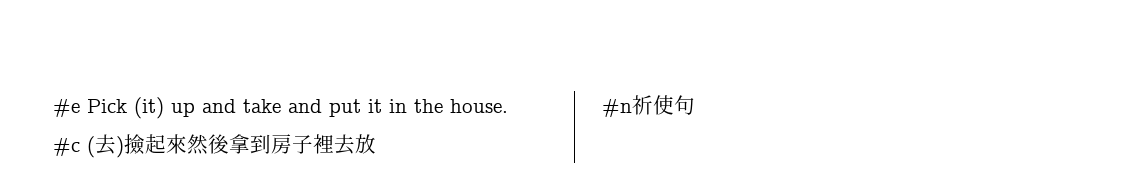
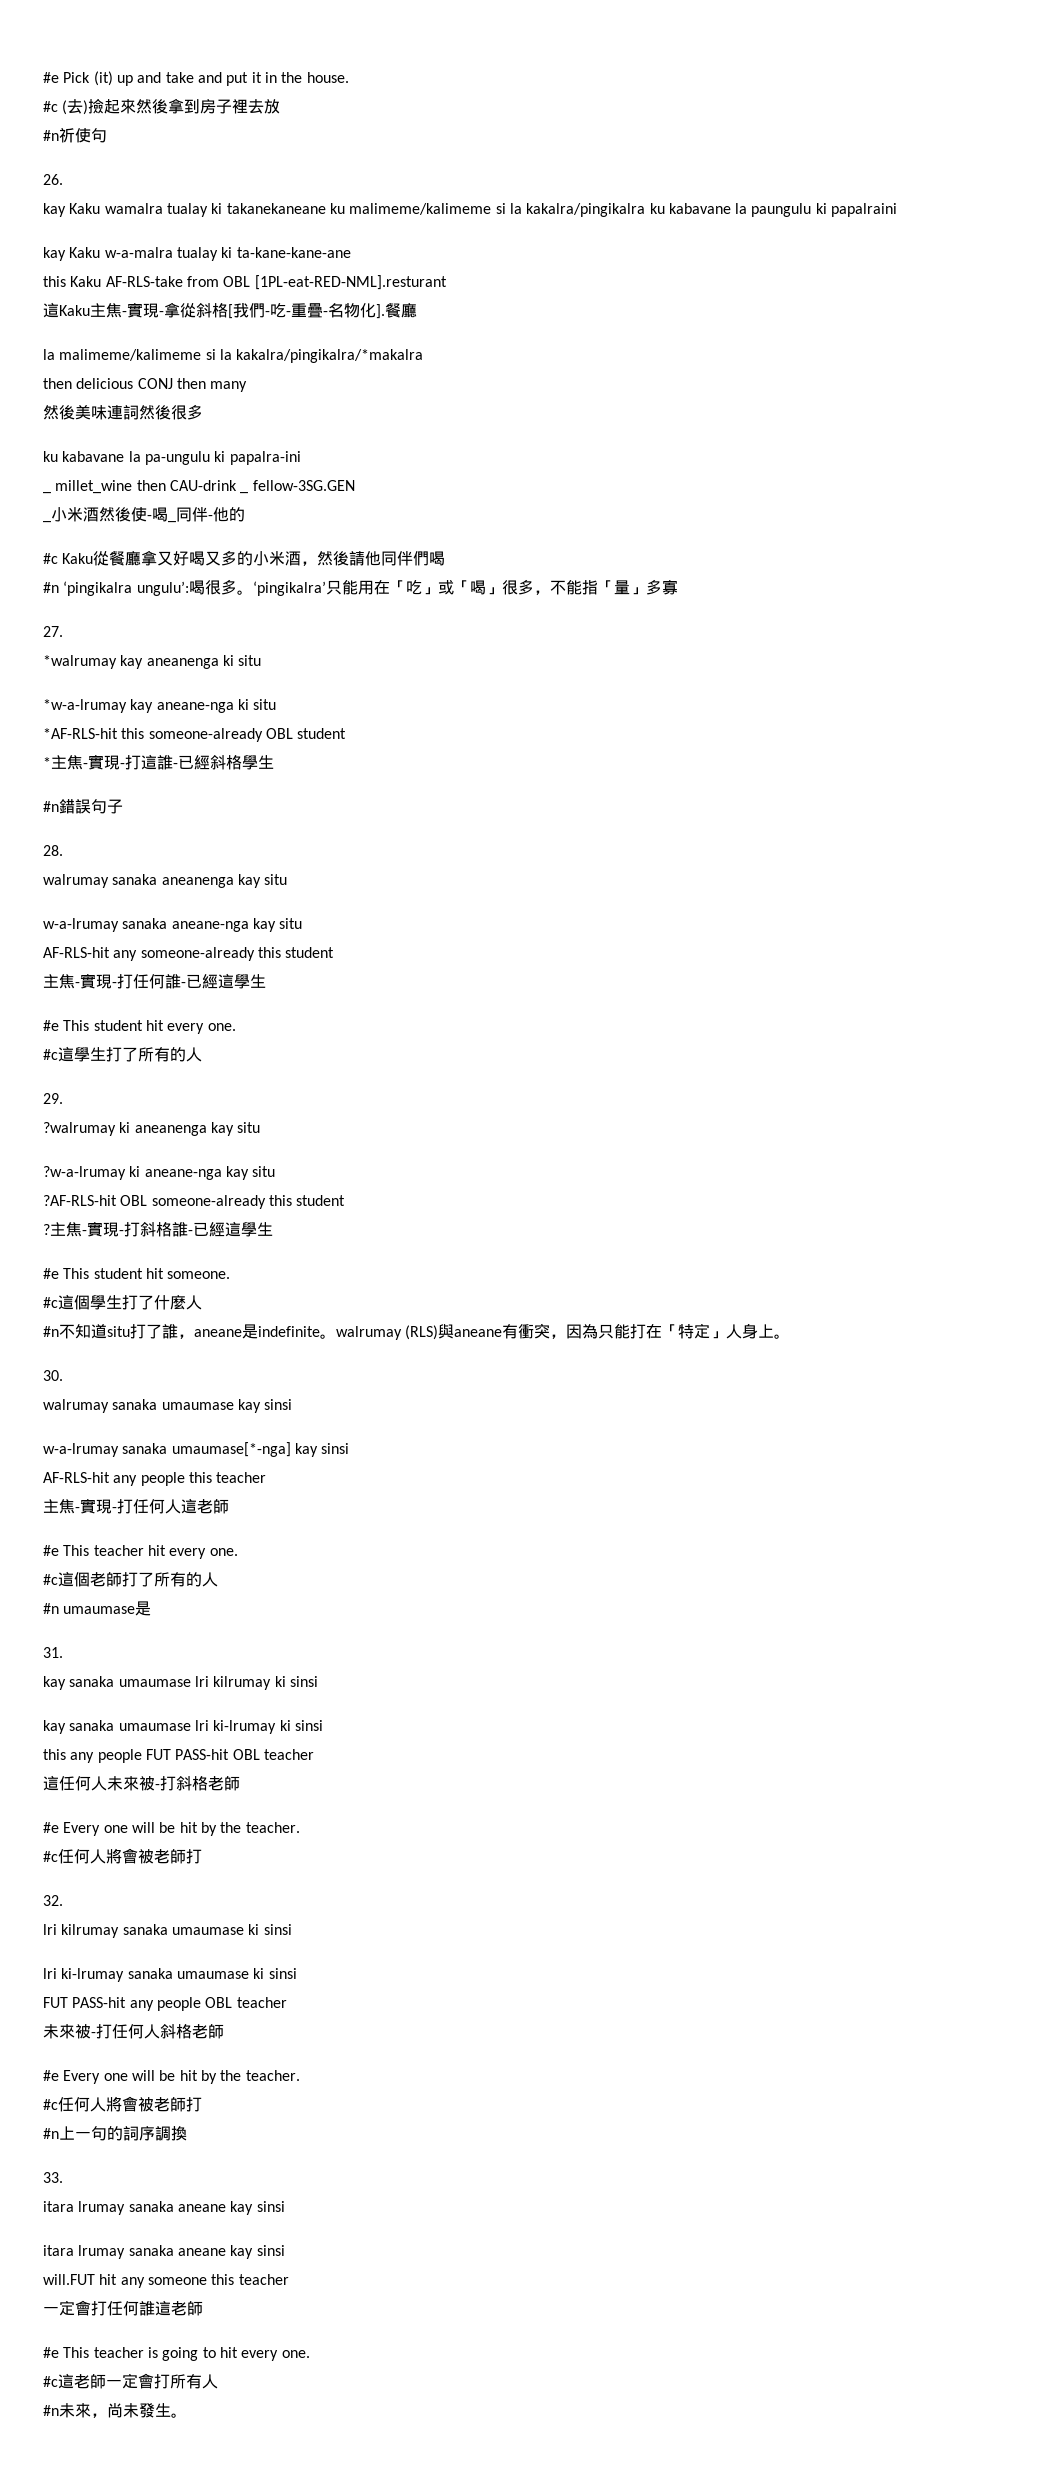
+ 26.
+ kay Kaku wamalra tualay ki takanekaneane ku malimeme/kalimeme si la kakalra/pingikalra ku kabavane la paungulu ki papalraini
+ kay Kaku w-a-malra tualay ki ta-kane-kane-ane
+ this Kaku AF-RLS-take from OBL [1PL-eat-RED-NML].resturant
+ 這Kaku主焦-實現-拿從斜格[我們-吃-重疊-名物化].餐廳
+ la malimeme/kalimeme si la kakalra/pingikalra/*makalra
+ then delicious CONJ then many
+ 然後美味連詞然後很多
+ ku kabavane la pa-ungulu ki papalra-ini
+ _ millet_wine then CAU-drink _ fellow-3SG.GEN
+ _小米酒然後使-喝_同伴-他的
+ #c Kaku從餐廳拿又好喝又多的小米酒，然後請他同伴們喝
+ #n ‘pingikalra ungulu’:喝很多。‘pingikalra’只能用在「吃」或「喝」很多，不能指「量」多寡
+ 27.
+ *walrumay kay aneanenga ki situ
+ *w-a-lrumay kay aneane-nga ki situ
+ *AF-RLS-hit this someone-already OBL student
+ *主焦-實現-打這誰-已經斜格學生
+ #n錯誤句子
+ 28.
+ walrumay sanaka aneanenga kay situ
+ w-a-lrumay sanaka aneane-nga kay situ
+ AF-RLS-hit any someone-already this student
+ 主焦-實現-打任何誰-已經這學生
+ #e This student hit every one.
+ #c這學生打了所有的人
+ 29.
+ ?walrumay ki aneanenga kay situ
+ ?w-a-lrumay ki aneane-nga kay situ
+ ?AF-RLS-hit OBL someone-already this student
+ ?主焦-實現-打斜格誰-已經這學生
+ #e This student hit someone.
+ #c這個學生打了什麼人
+ #n不知道situ打了誰，aneane是indefinite。walrumay (RLS)與aneane有衝突，因為只能打在「特定」人身上。
+ 30.
+ walrumay sanaka umaumase kay sinsi
+ w-a-lrumay sanaka umaumase[*-nga] kay sinsi
+ AF-RLS-hit any people this teacher
+ 主焦-實現-打任何人這老師
+ #e This teacher hit every one.
+ #c這個老師打了所有的人
+ #n umaumase是
+ 31.
+ kay sanaka umaumase lri kilrumay ki sinsi
+ kay sanaka umaumase lri ki-lrumay ki sinsi
+ this any people FUT PASS-hit OBL teacher
+ 這任何人未來被-打斜格老師
+ #e Every one will be hit by the teacher.
+ #c任何人將會被老師打
+ 32.
+ lri kilrumay sanaka umaumase ki sinsi
+ lri ki-lrumay sanaka umaumase ki sinsi
+ FUT PASS-hit any people OBL teacher
+ 未來被-打任何人斜格老師
+ #e Every one will be hit by the teacher.
+ #c任何人將會被老師打
+ #n上一句的詞序調換
+ 33.
+ itara lrumay sanaka aneane kay sinsi
+ itara lrumay sanaka aneane kay sinsi
+ will.FUT hit any someone this teacher
+ 一定會打任何誰這老師
+ #e This teacher is going to hit every one.
+ #c這老師一定會打所有人
+ #n未來，尚未發生。

